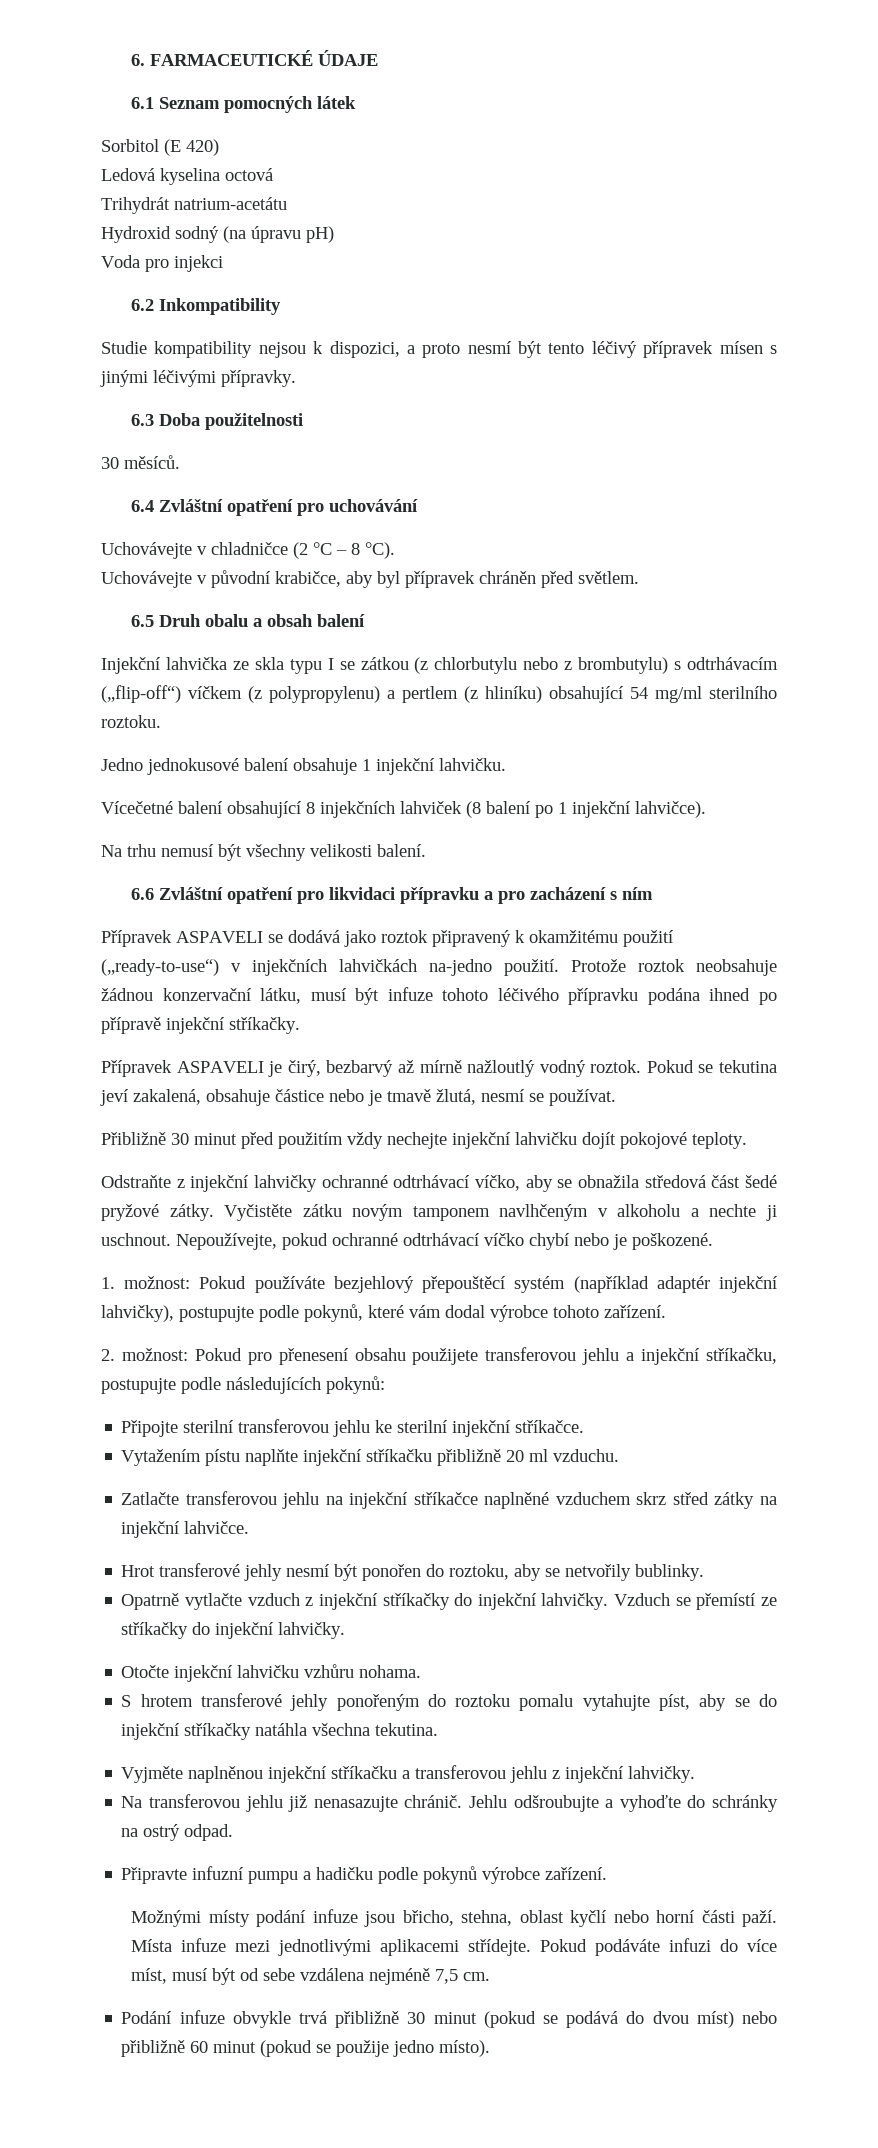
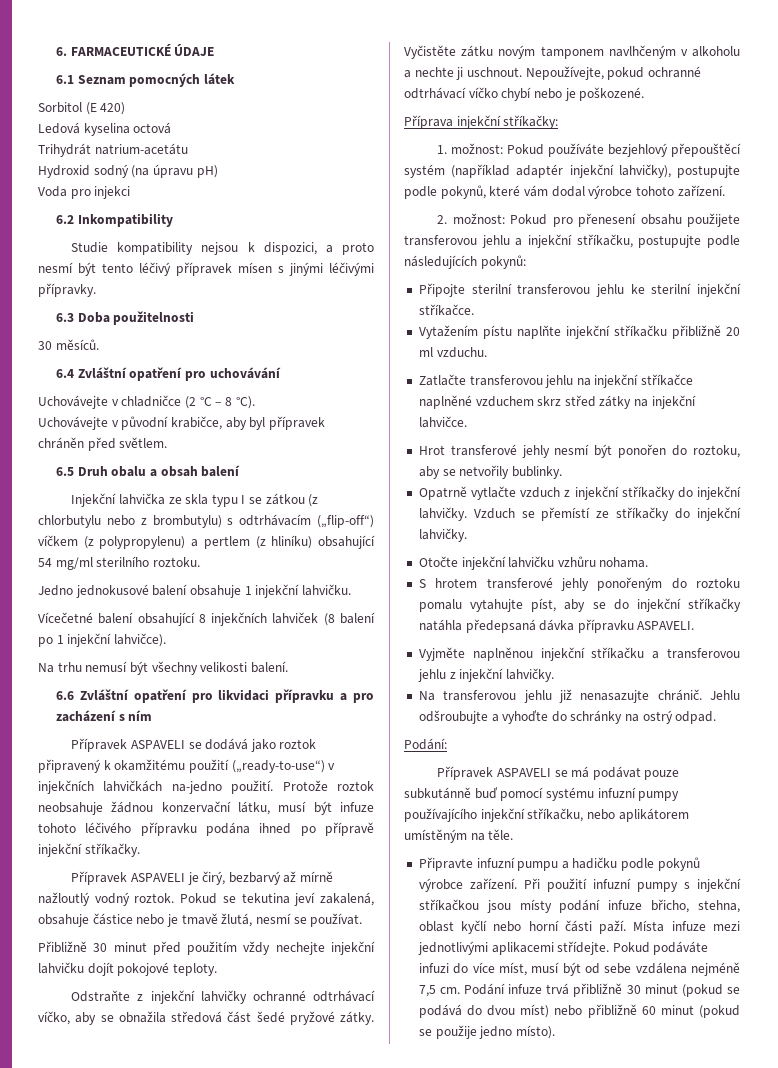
+ Příprava injekční stříkačky:
- S hrotem transferové jehly ponořeným do roztoku pomalu vytahujte píst, aby se do injekční stříkačky natáhla všechna tekutina.
+ S hrotem transferové jehly ponořeným do roztoku pomalu vytahujte píst, aby se do injekční stříkačky natáhla předepsaná dávka přípravku ASPAVELI.
+ Podání:
+ Přípravek ASPAVELI se má podávat pouze subkutánně buď pomocí systému infuzní pumpy používajícího injekční stříkačku, nebo aplikátorem umístěným na těle.
- Připravte infuzní pumpu a hadičku podle pokynů výrobce zařízení.
- Možnými místy podání infuze jsou břicho, stehna, oblast kyčlí nebo horní části paží.
+ Připravte infuzní pumpu a hadičku podle pokynů výrobce zařízení. Při použití infuzní pumpy s injekční stříkačkou jsou místy podání infuze břicho, stehna, oblast kyčlí nebo horní části paží.
- Pokud podáváte infuzi do více míst, musí být od sebe vzdálena nejméně 7,5 cm.
- Podání infuze obvykle trvá přibližně 30 minut (pokud se podává do dvou míst) nebo přibližně 60 minut (pokud se použije jedno místo).
+ Pokud podáváte infuzi do více míst, musí být od sebe vzdálena nejméně 7,5 cm. Podání infuze trvá přibližně 30 minut (pokud se podává do dvou míst) nebo přibližně 60 minut (pokud se použije jedno místo).

